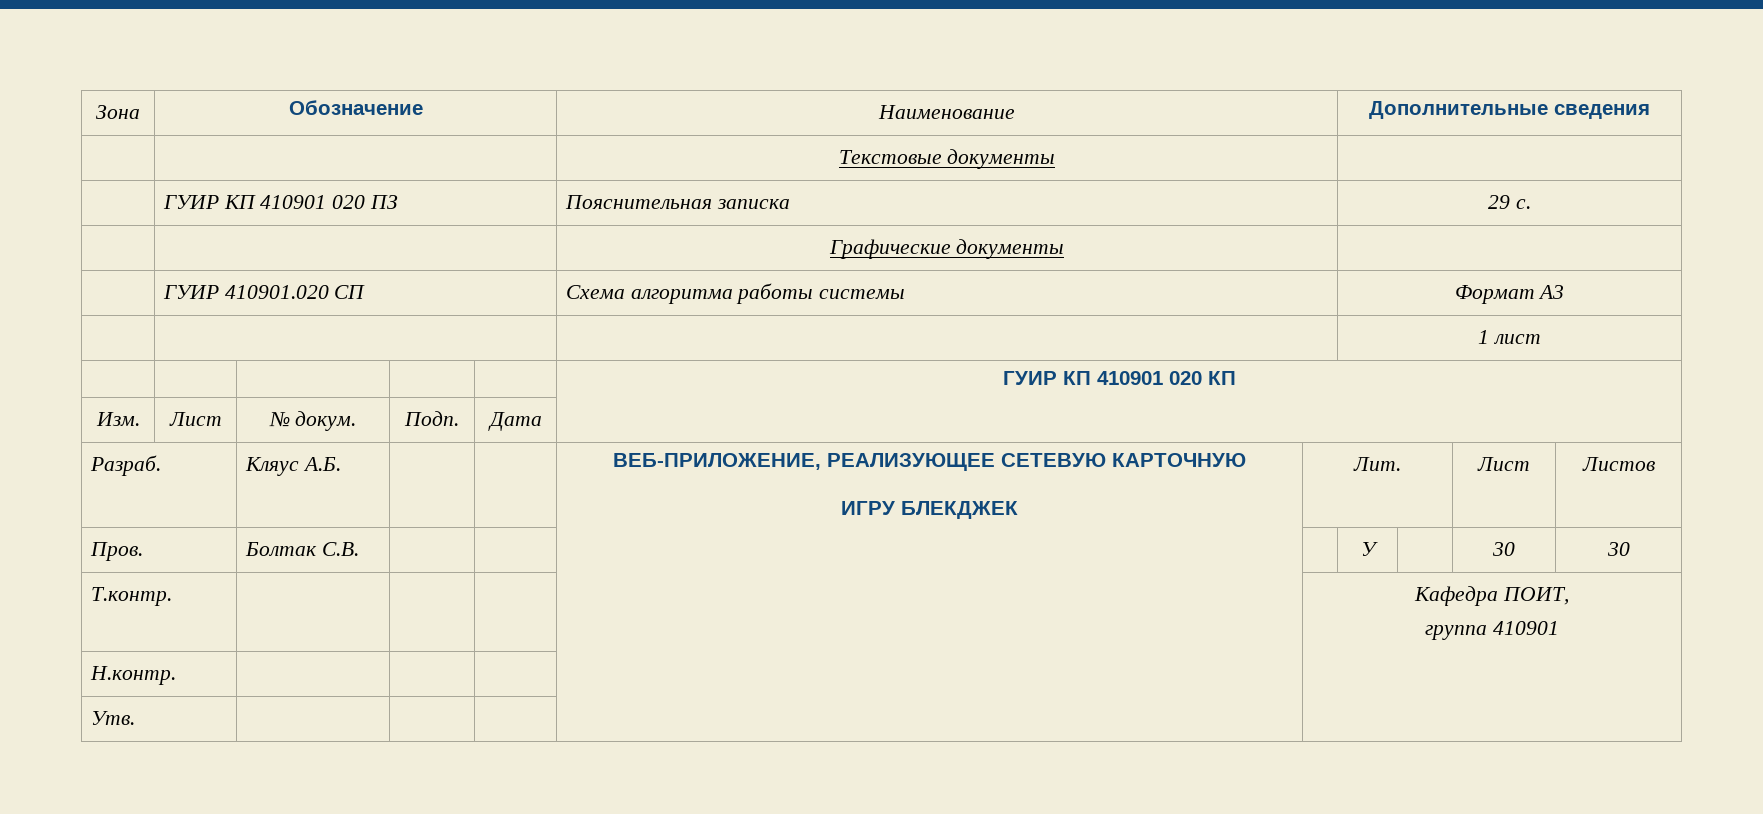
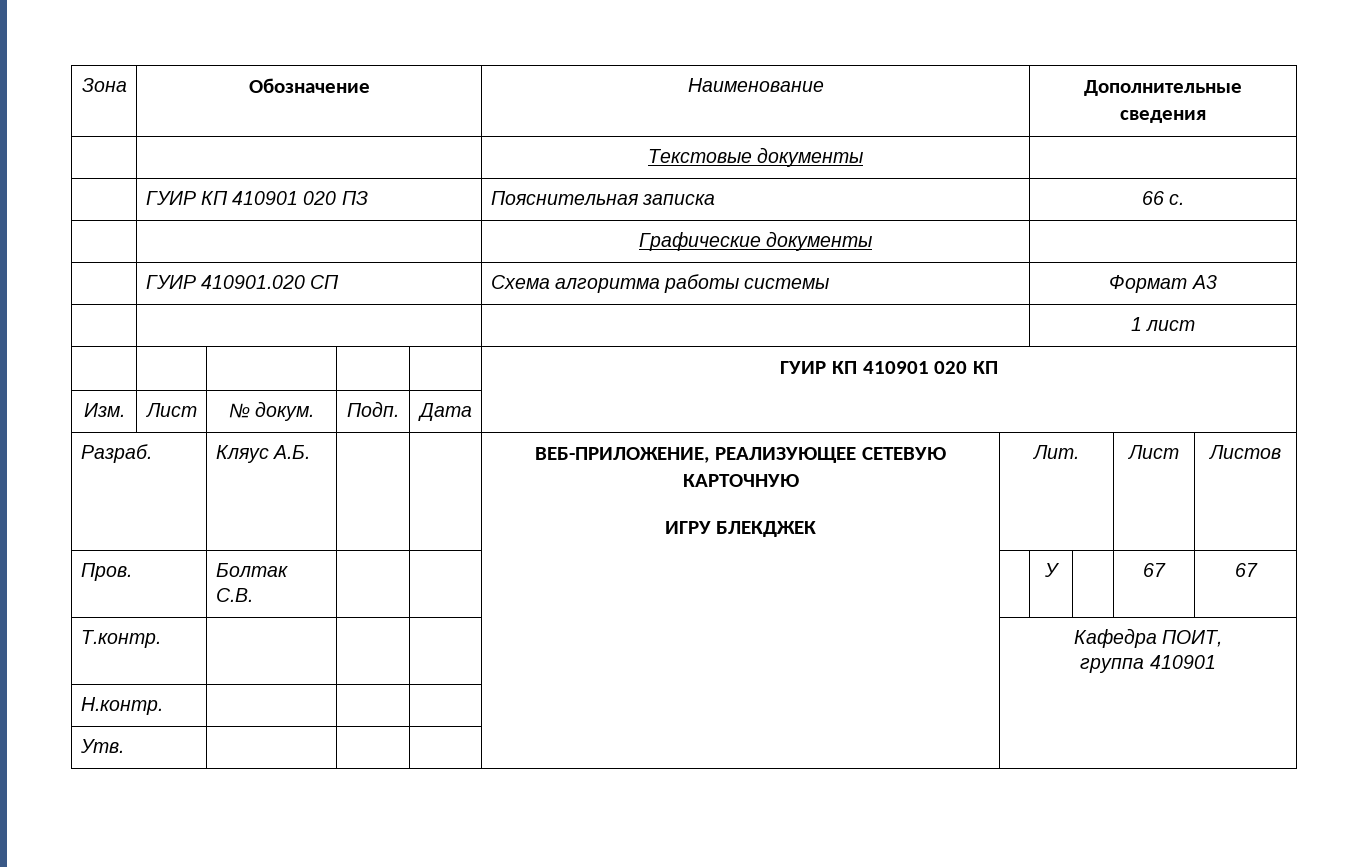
- | ГУИР КП 410901 020 ПЗ | Пояснительная записка | 29 с.
+ | ГУИР КП 410901 020 ПЗ | Пояснительная записка | 66 с.
- Пров. | Болтак С.В. | | | | | У | | 30 | 30
+ Пров. | Болтак С.В. | | | | | У | | 67 | 67

